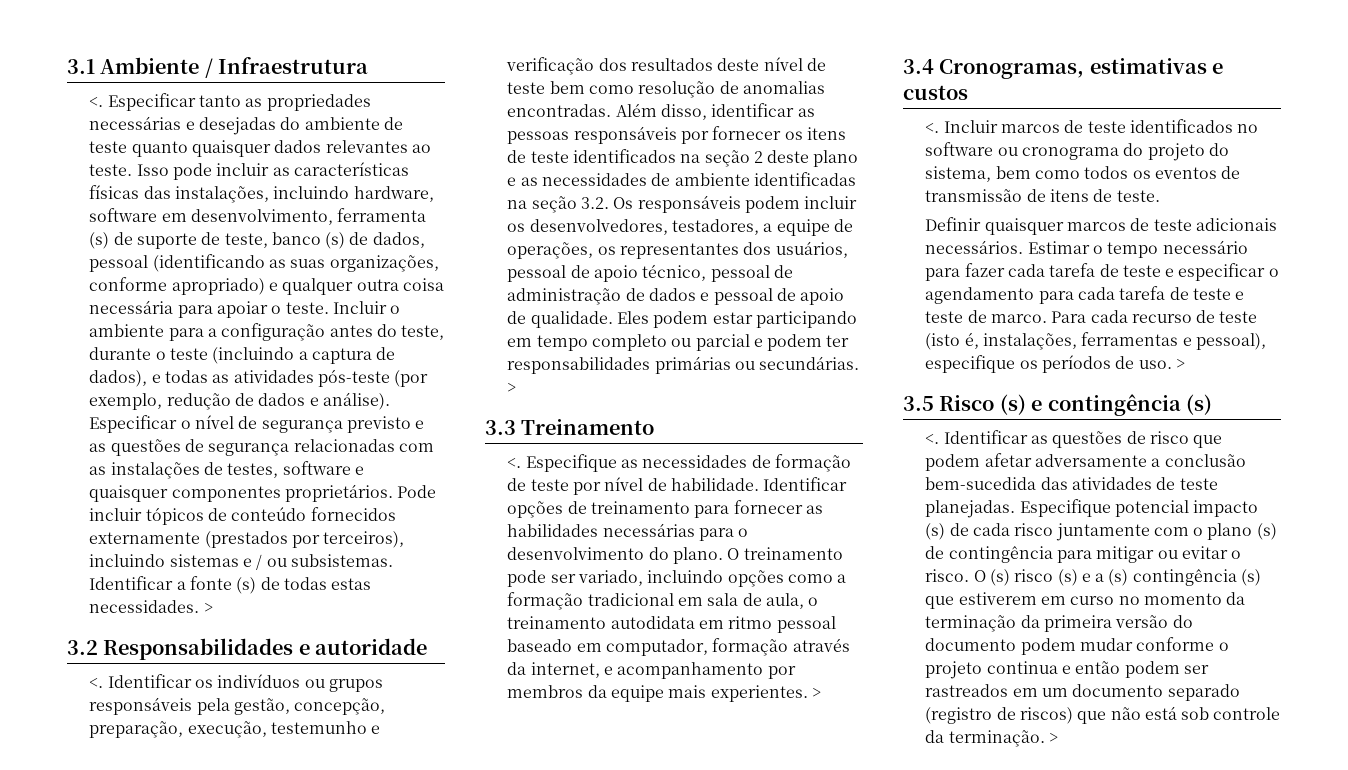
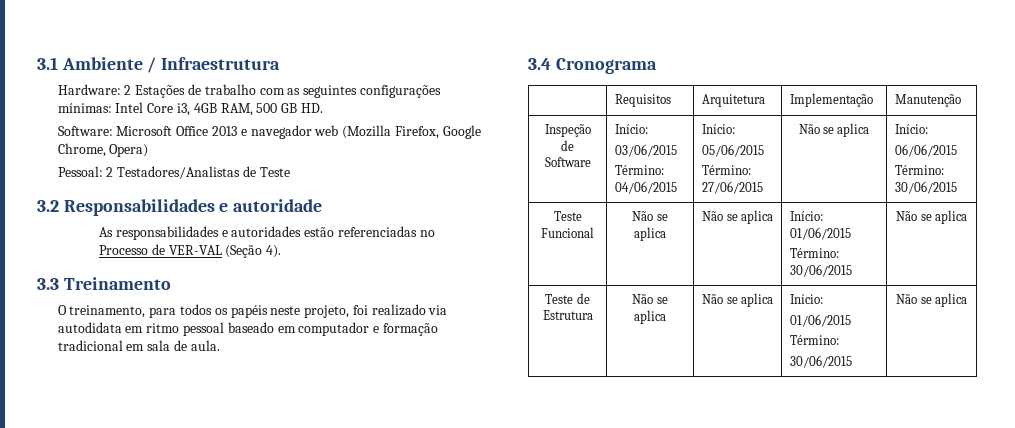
- <. Especificar tanto as propriedades necessárias e desejadas do ambiente de teste quanto quaisquer dados relevantes ao teste. Isso pode incluir as características físicas das instalações, incluindo hardware, software em desenvolvimento, ferramenta (s) de suporte de teste, banco (s) de dados, pessoal (identificando as suas organizações, conforme apropriado) e qualquer outra coisa necessária para apoiar o teste. Incluir o ambiente para a configuração antes do teste, durante o teste (incluindo a captura de dados), e todas as atividades pós-teste (por exemplo, redução de dados e análise). Especificar o nível de segurança previsto e as questões de segurança relacionadas com as instalações de testes, software e quaisquer componentes proprietários. Pode incluir tópicos de conteúdo fornecidos externamente (prestados por terceiros), incluindo sistemas e / ou subsistemas. Identificar a fonte (s) de todas estas necessidades. >
+ Hardware: 2 Estações de trabalho com as seguintes configurações mínimas: Intel Core i3, 4GB RAM, 500 GB HD.
+ Software: Microsoft Office 2013 e navegador web (Mozilla Firefox, Google Chrome, Opera)
+ Pessoal: 2 Testadores/Analistas de Teste
  3.2 Responsabilidades e autoridade
- <. Identificar os indivíduos ou grupos responsáveis pela gestão, concepção, preparação, execução, testemunho e verificação dos resultados deste nível de teste bem como resolução de anomalias encontradas. Além disso, identificar as pessoas responsáveis por fornecer os itens de teste identificados na seção 2 deste plano e as necessidades de ambiente identificadas na seção 3.2. Os responsáveis podem incluir os desenvolvedores, testadores, a equipe de operações, os representantes dos usuários, pessoal de apoio técnico, pessoal de administração de dados e pessoal de apoio de qualidade. Eles podem estar participando em tempo completo ou parcial e podem ter responsabilidades primárias ou secundárias. >
+ As responsabilidades e autoridades estão referenciadas no Processo de VER-VAL (Seção 4).
  3.3 Treinamento
- <. Especifique as necessidades de formação de teste por nível de habilidade. Identificar opções de treinamento para fornecer as habilidades necessárias para o desenvolvimento do plano. O treinamento pode ser variado, incluindo opções como a formação tradicional em sala de aula, o treinamento autodidata em ritmo pessoal baseado em computador, formação através da internet, e acompanhamento por membros da equipe mais experientes. >
- 3.4 Cronogramas, estimativas e custos
- <. Incluir marcos de teste identificados no software ou cronograma do projeto do sistema, bem como todos os eventos de transmissão de itens de teste.
- Definir quaisquer marcos de teste adicionais necessários. Estimar o tempo necessário para fazer cada tarefa de teste e especificar o agendamento para cada tarefa de teste e teste de marco. Para cada recurso de teste (isto é, instalações, ferramentas e pessoal), especifique os períodos de uso. >
- 3.5 Risco (s) e contingência (s)
- <. Identificar as questões de risco que podem afetar adversamente a conclusão bem-sucedida das atividades de teste planejadas. Especifique potencial impacto (s) de cada risco juntamente com o plano (s) de contingência para mitigar ou evitar o risco. O (s) risco (s) e a (s) contingência (s) que estiverem em curso no momento da terminação da primeira versão do documento podem mudar conforme o projeto continua e então podem ser rastreados em um documento separado (registro de riscos) que não está sob controle da terminação. >
+ O treinamento, para todos os papéis neste projeto, foi realizado via autodidata em ritmo pessoal baseado em computador e formação tradicional em sala de aula.
+ 3.4 Cronograma
+ | Requisitos | Arquitetura | Implementação | Manutenção
+ Inspeção de Software | Início:
+ 03/06/2015
+ Término: 04/06/2015 | Início:
+ 05/06/2015
+ Término: 27/06/2015 | Não se aplica | Início:
+ 06/06/2015
+ Término: 30/06/2015
+ Teste Funcional | Não se aplica | Não se aplica | Início: 01/06/2015
+ Término: 30/06/2015 | Não se aplica
+ Teste de Estrutura | Não se aplica | Não se aplica | Início:
+ 01/06/2015
+ Término:
+ 30/06/2015 | Não se aplica

